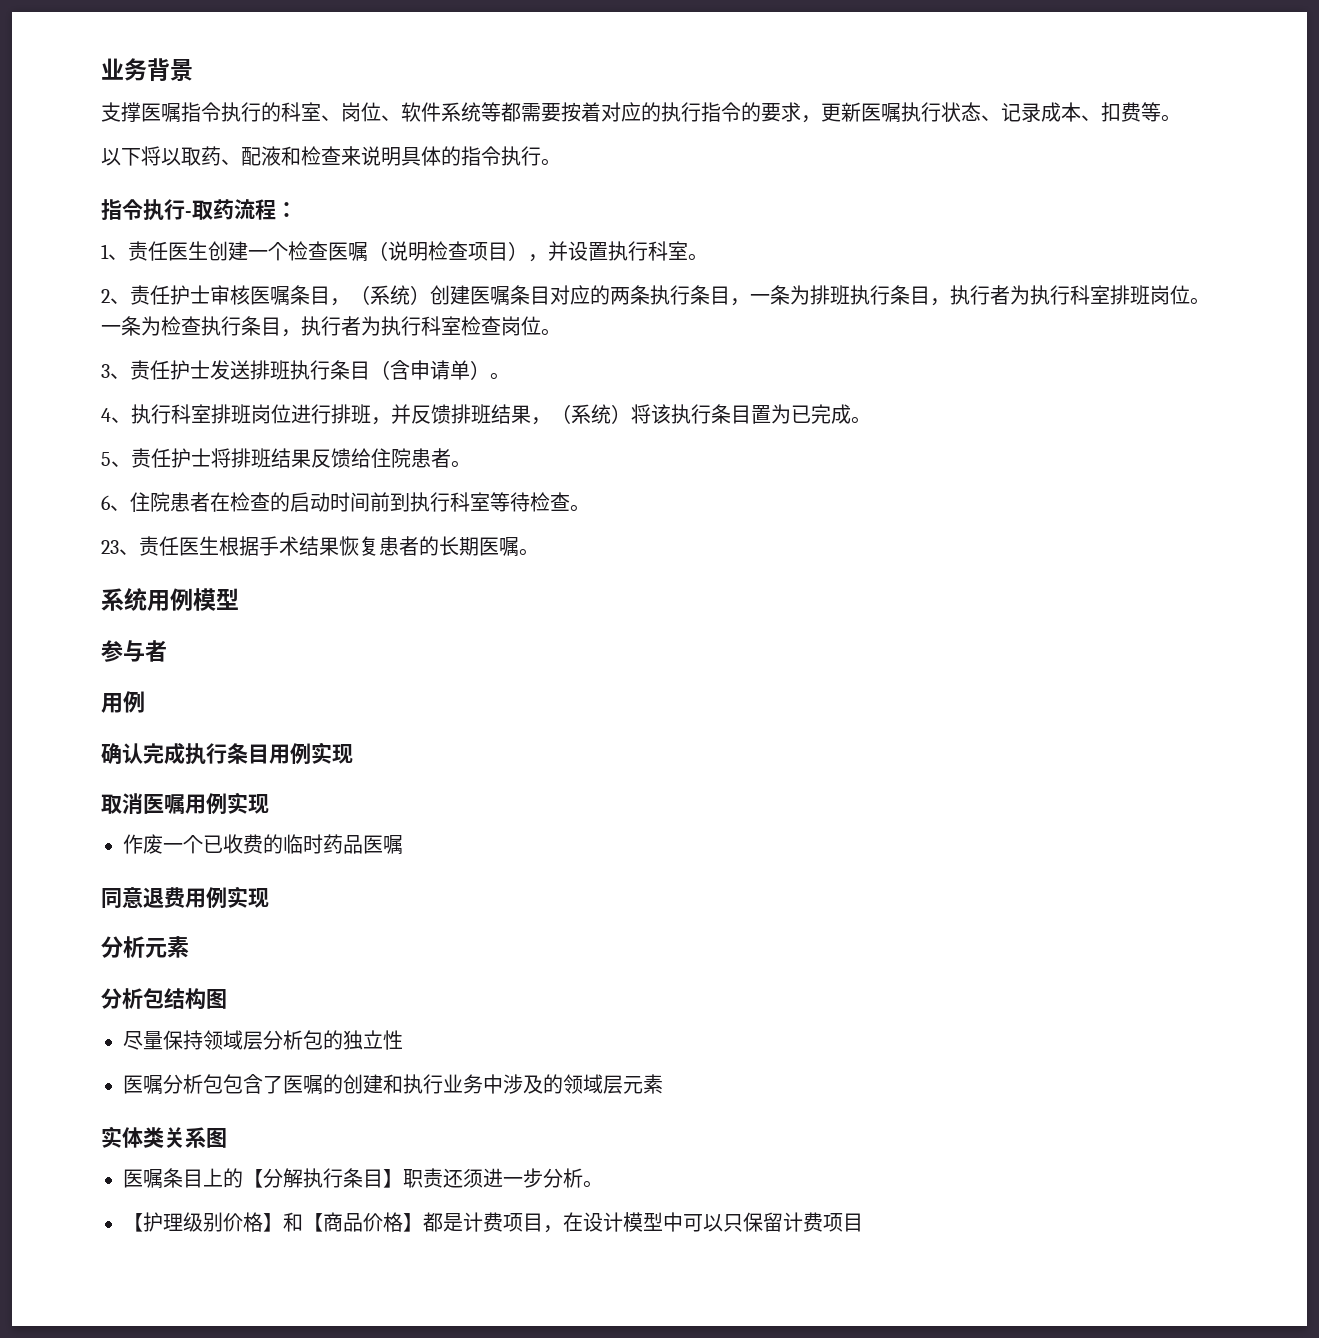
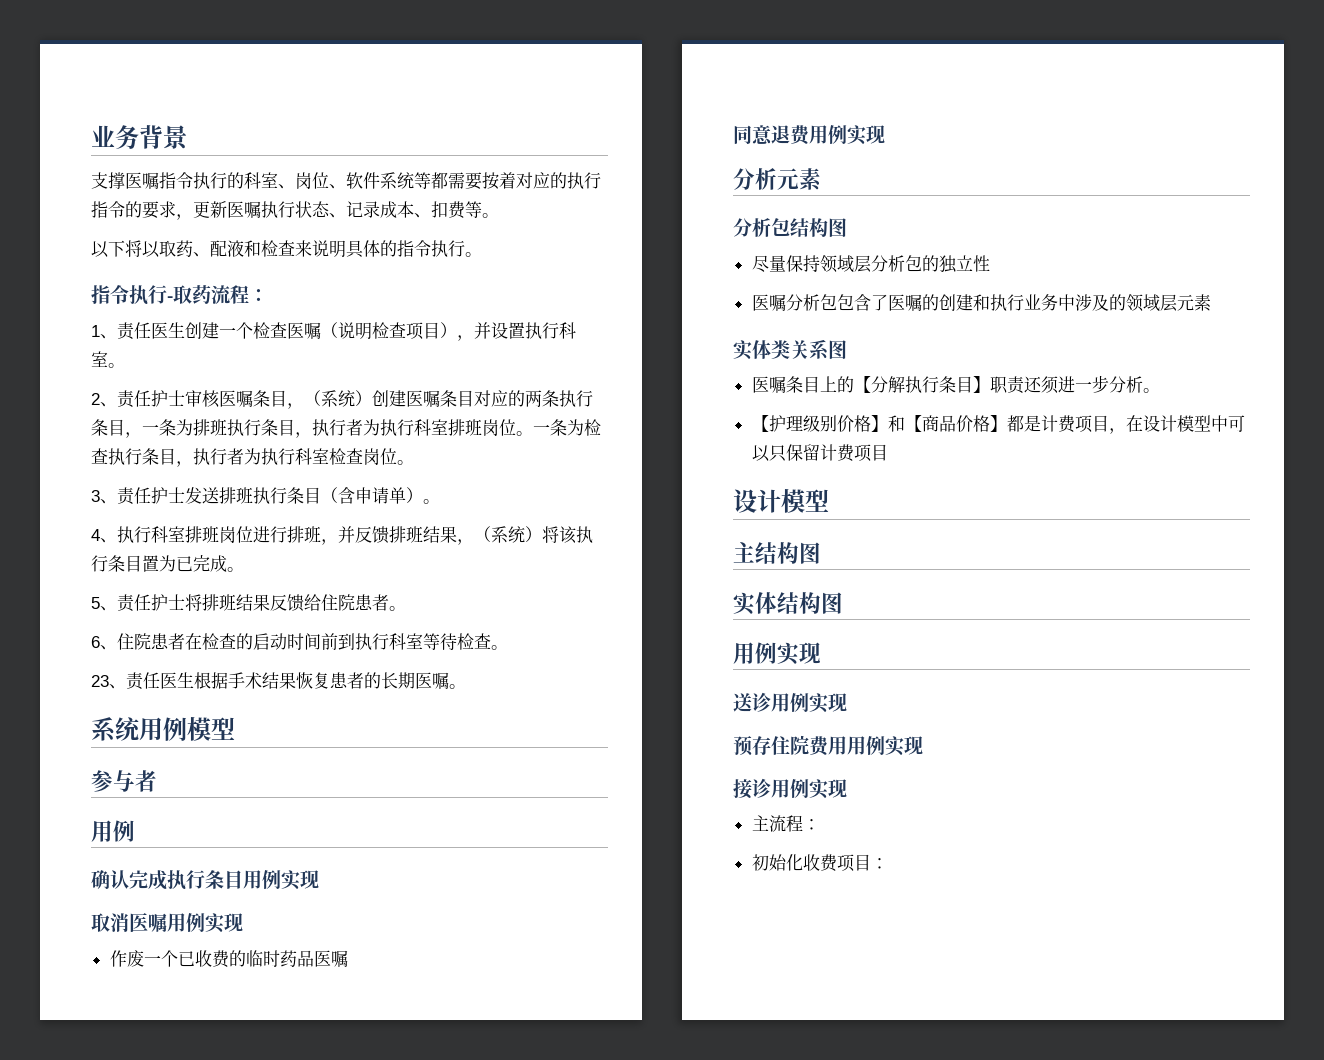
  【护理级别价格】和【商品价格】都是计费项目，在设计模型中可以只保留计费项目
+ 设计模型
+ 主结构图
+ 实体结构图
+ 用例实现
+ 送诊用例实现
+ 预存住院费用用例实现
+ 接诊用例实现
+ 主流程：
+ 初始化收费项目：

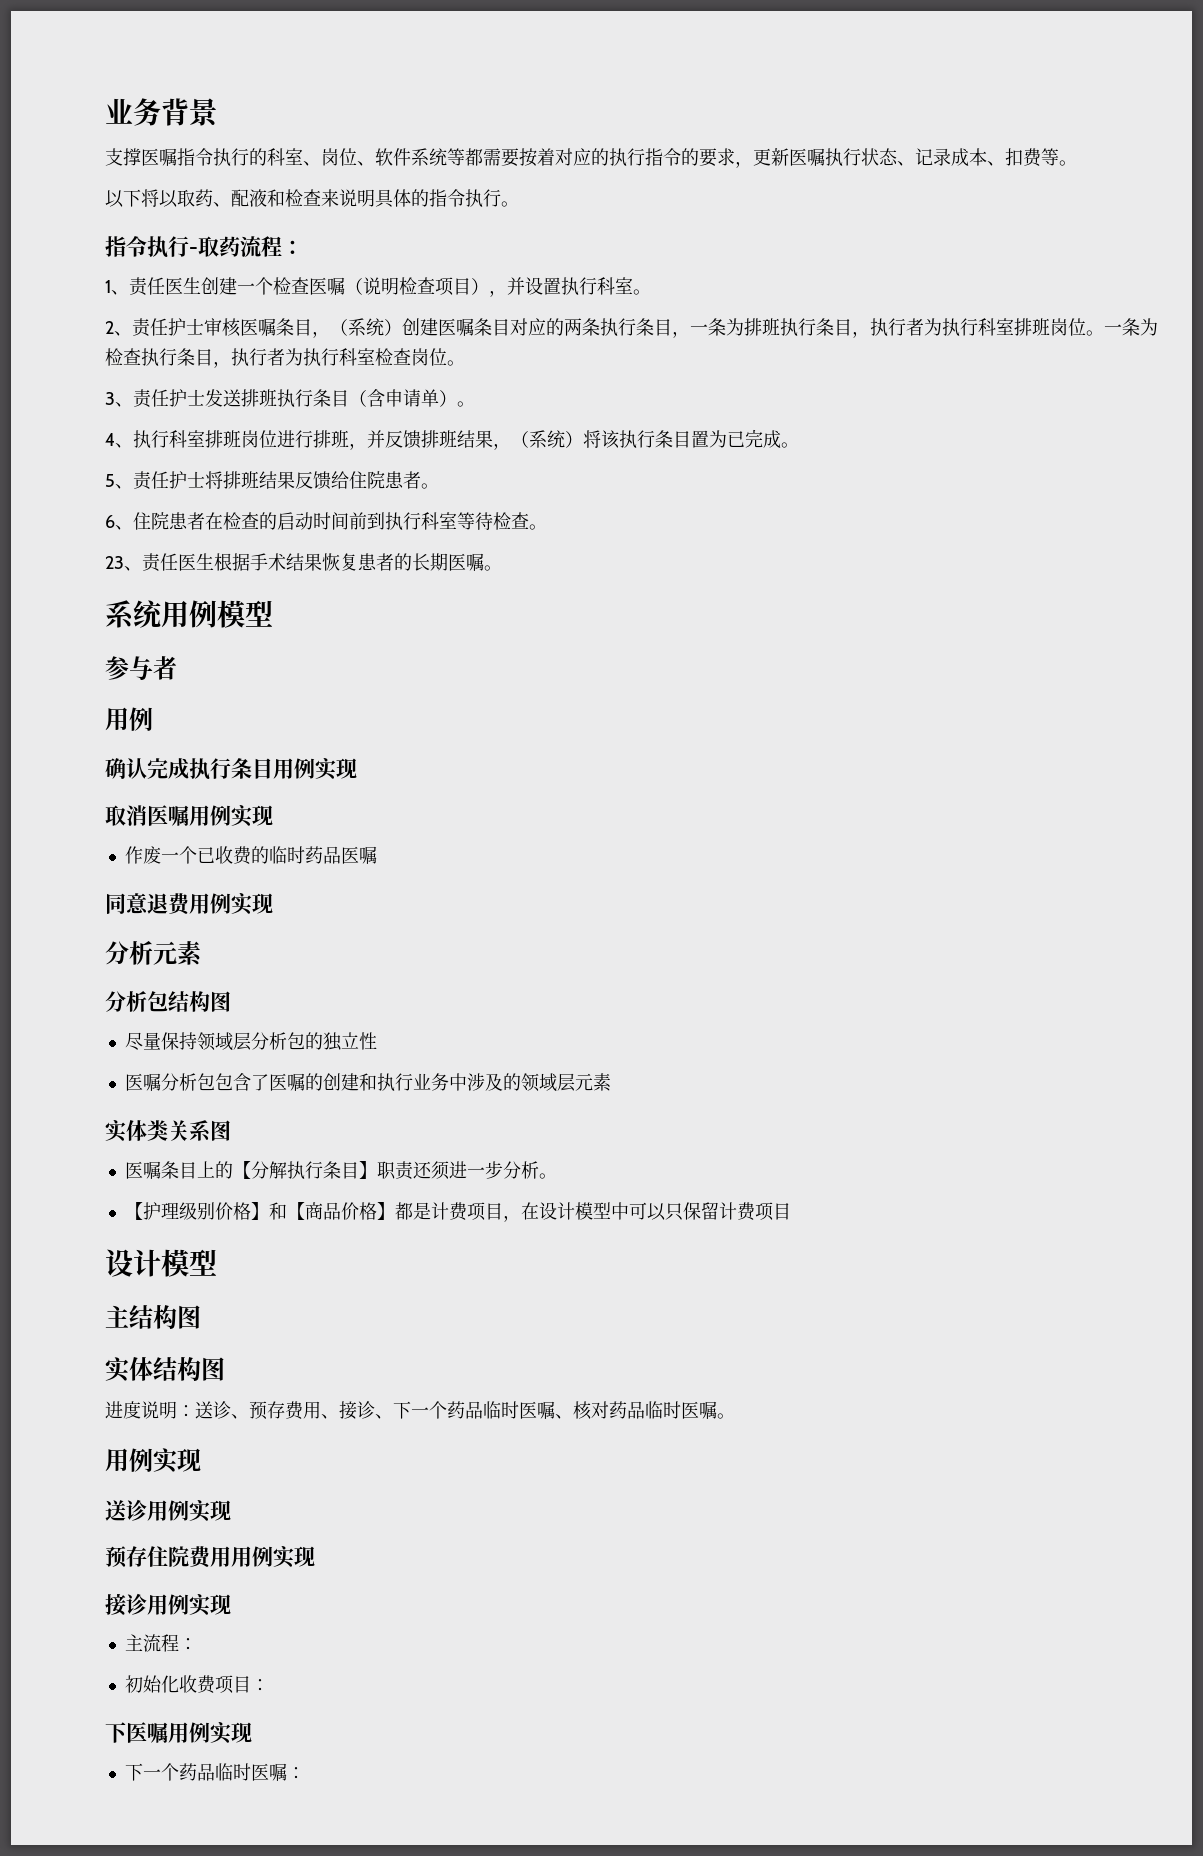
+ 进度说明：送诊、预存费用、接诊、下一个药品临时医嘱、核对药品临时医嘱。
+ 下医嘱用例实现
+ 下一个药品临时医嘱：

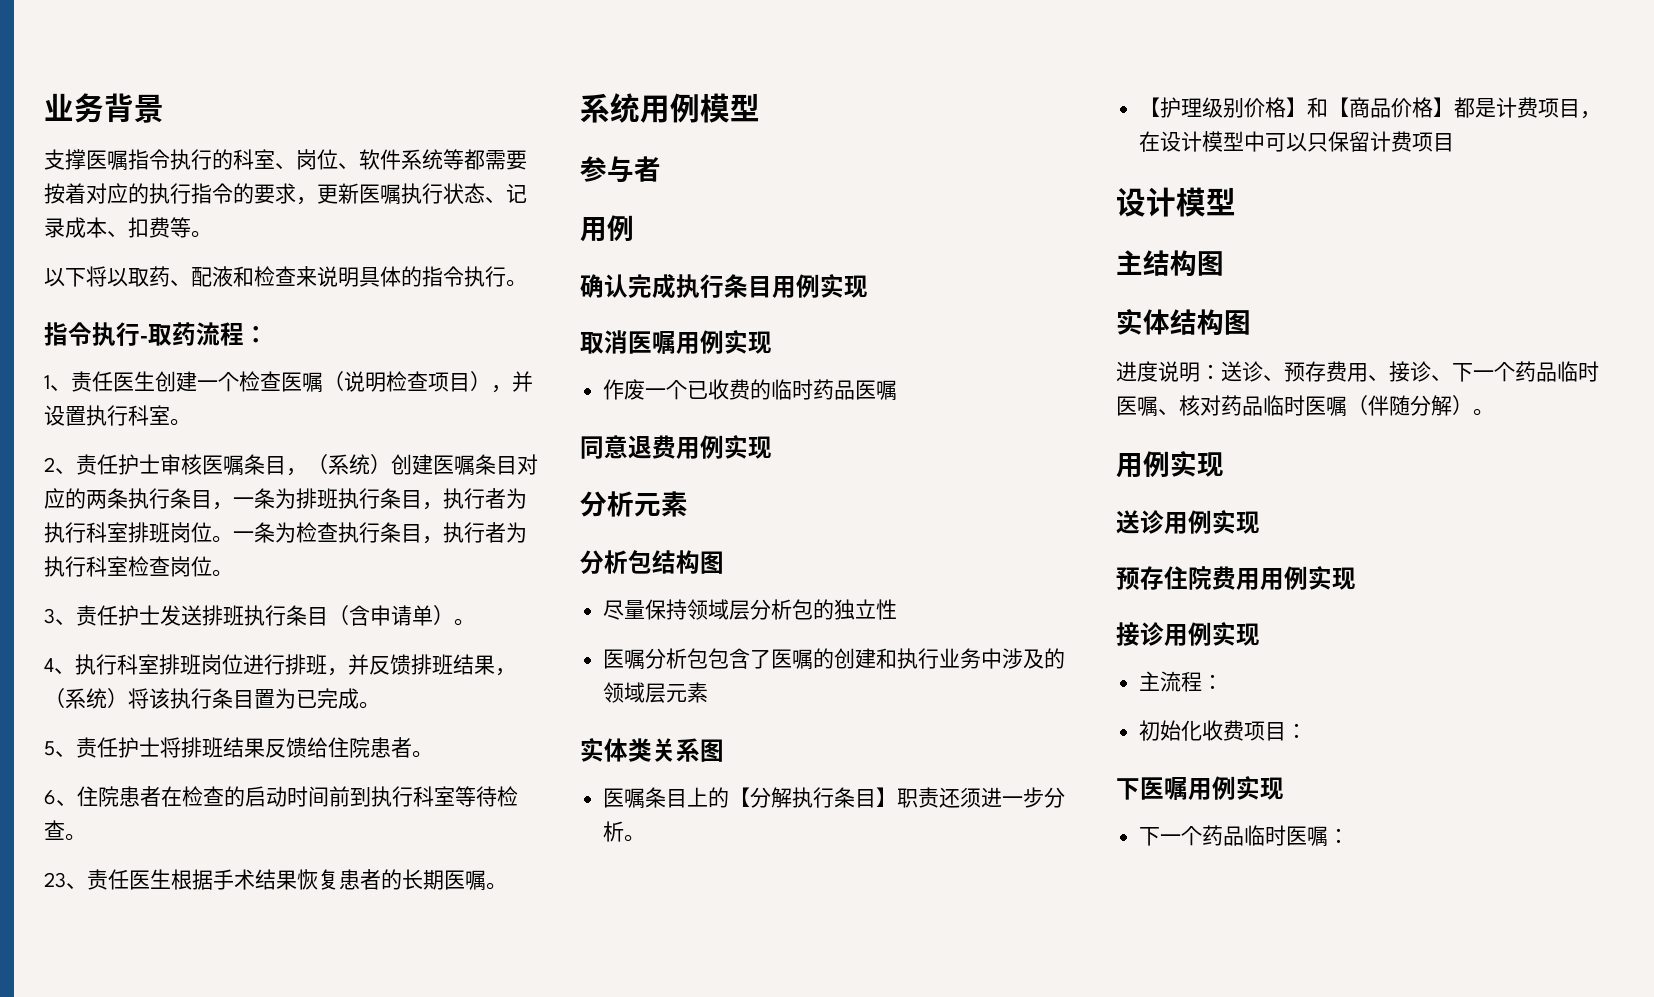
- 进度说明：送诊、预存费用、接诊、下一个药品临时医嘱、核对药品临时医嘱。
+ 进度说明：送诊、预存费用、接诊、下一个药品临时医嘱、核对药品临时医嘱（伴随分解）。

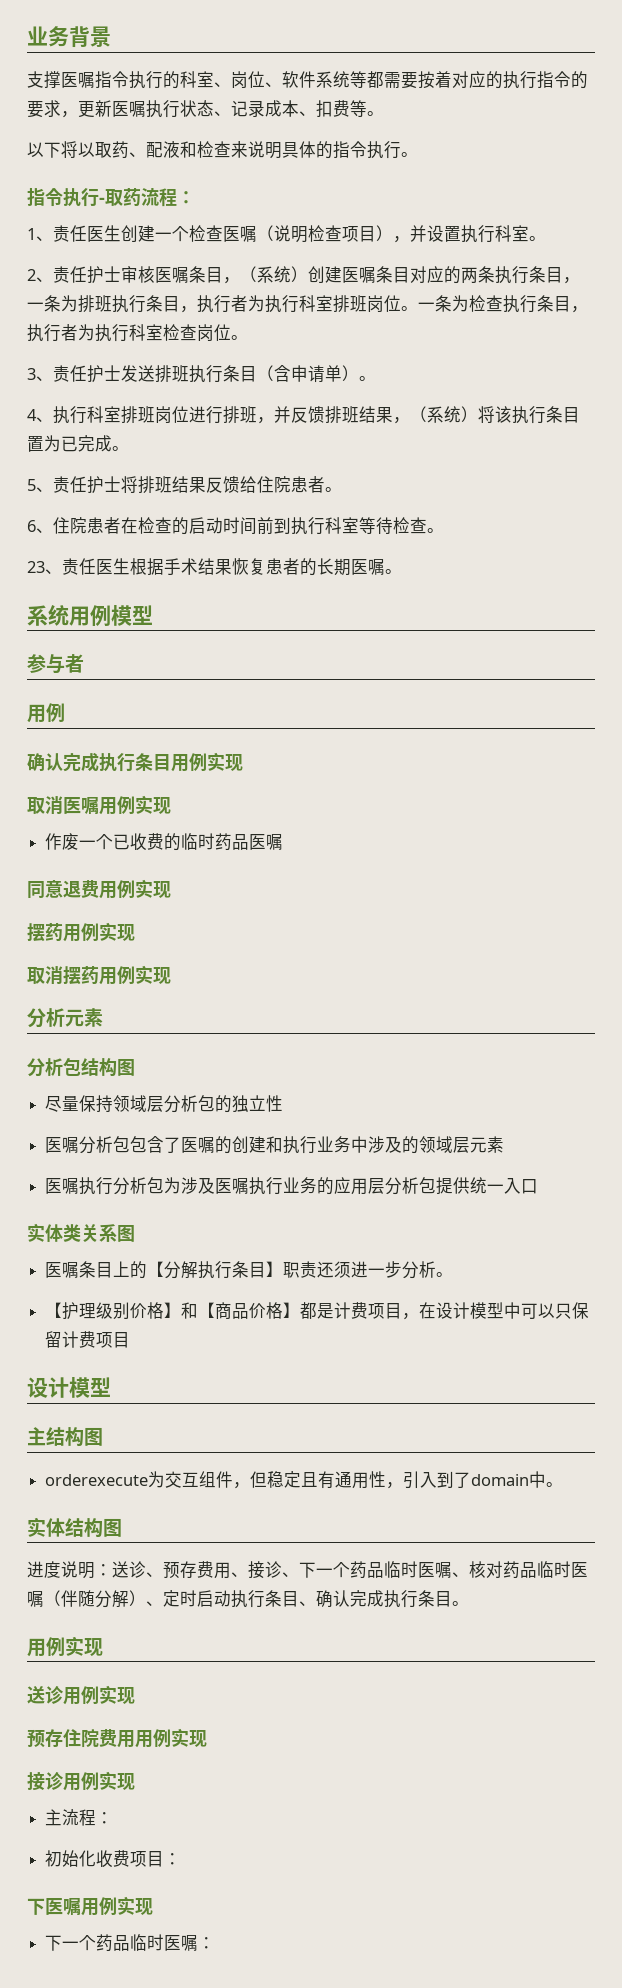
  同意退费用例实现
+ 摆药用例实现
+ 取消摆药用例实现
+ 医嘱执行分析包为涉及医嘱执行业务的应用层分析包提供统一入口
+ orderexecute为交互组件，但稳定且有通用性，引入到了domain中。
- 进度说明：送诊、预存费用、接诊、下一个药品临时医嘱、核对药品临时医嘱（伴随分解）。
+ 进度说明：送诊、预存费用、接诊、下一个药品临时医嘱、核对药品临时医嘱（伴随分解）、定时启动执行条目、确认完成执行条目。

